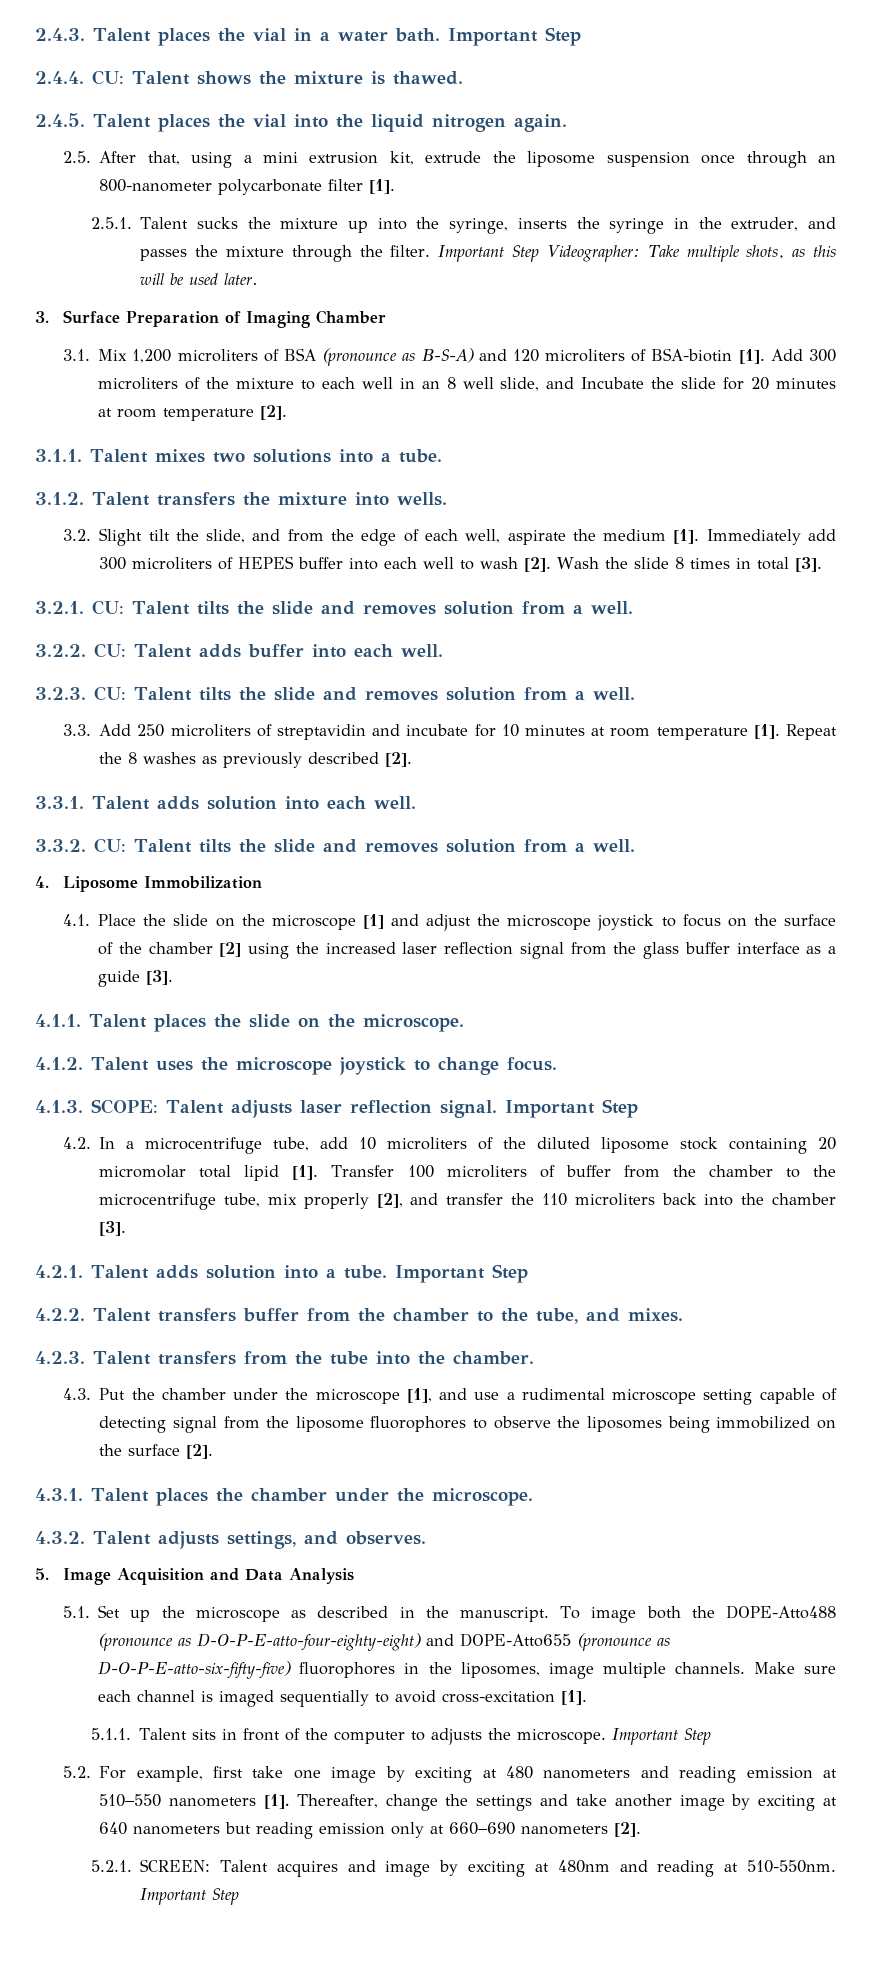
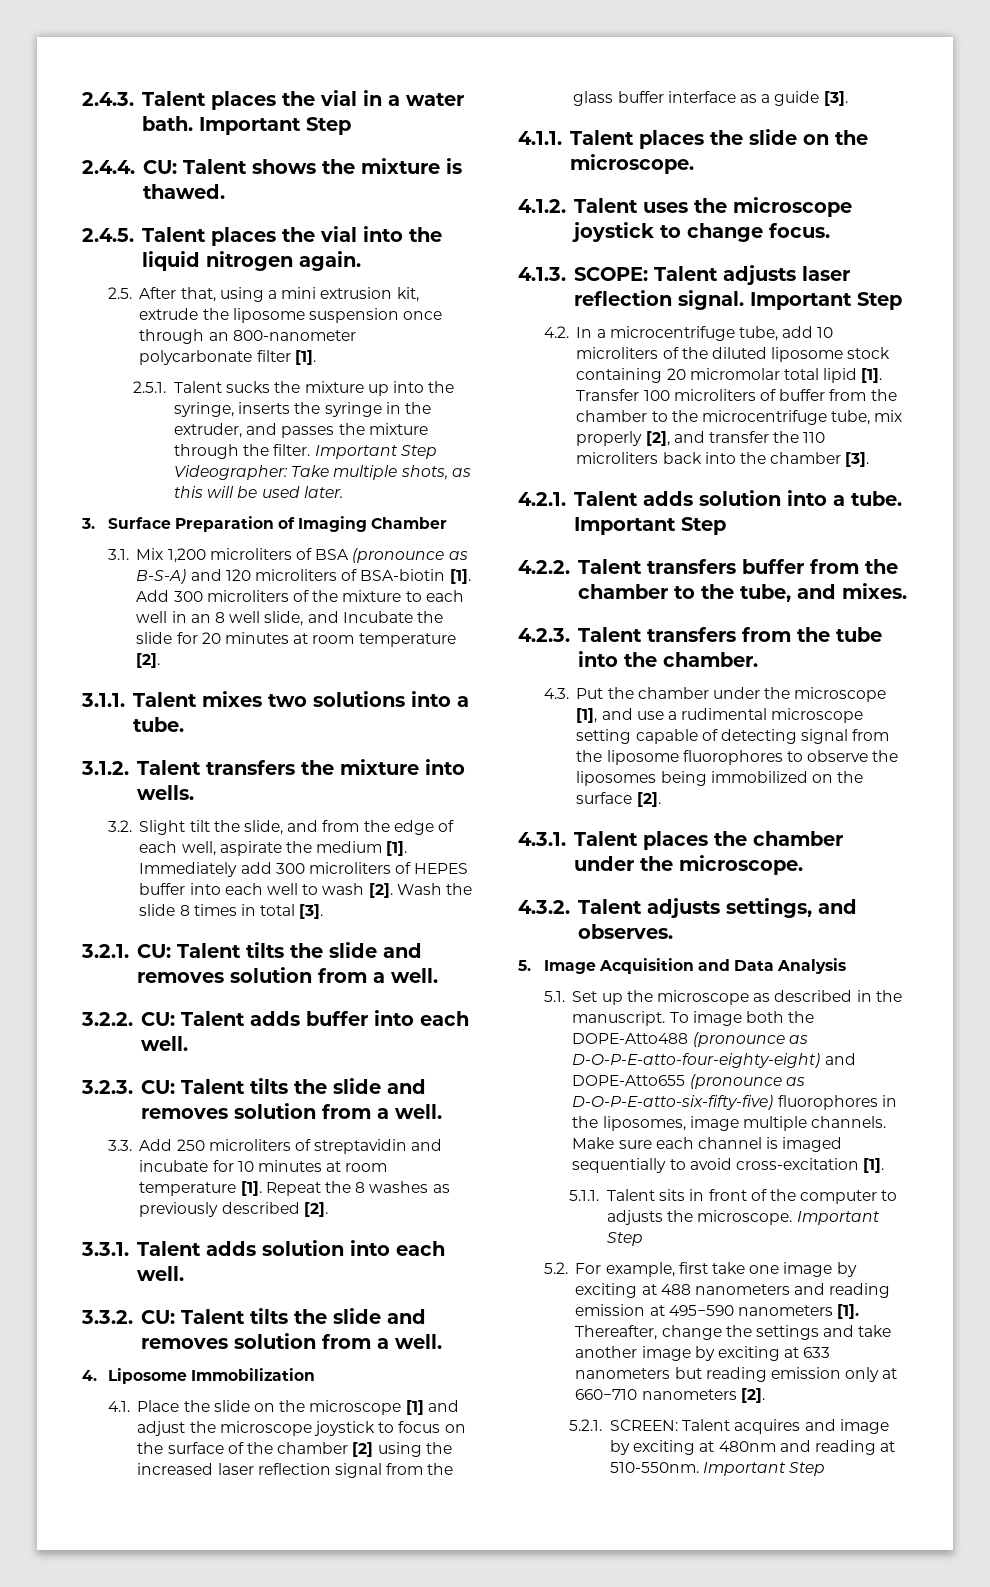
- 5.2. For example, first take one image by exciting at 480 nanometers and reading emission at 510−550 nanometers [1].
+ 5.2. For example, first take one image by exciting at 488 nanometers and reading emission at 495−590 nanometers [1].
- Thereafter, change the settings and take another image by exciting at 640 nanometers but reading emission only at 660−690 nanometers [2].
+ Thereafter, change the settings and take another image by exciting at 633 nanometers but reading emission only at 660−710 nanometers [2].

